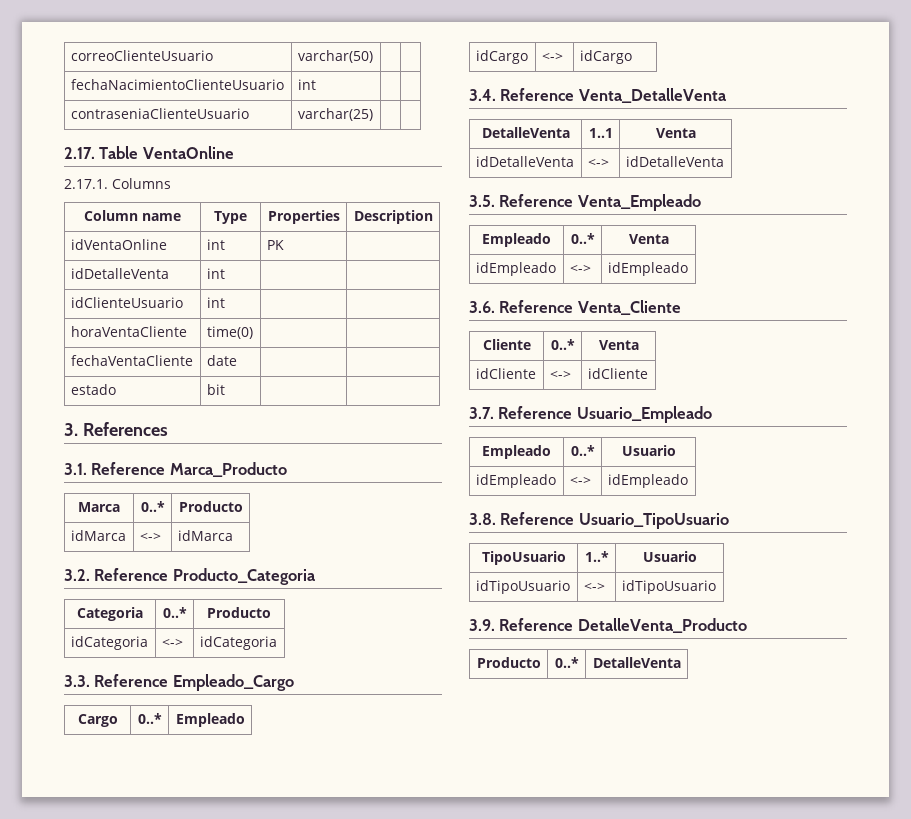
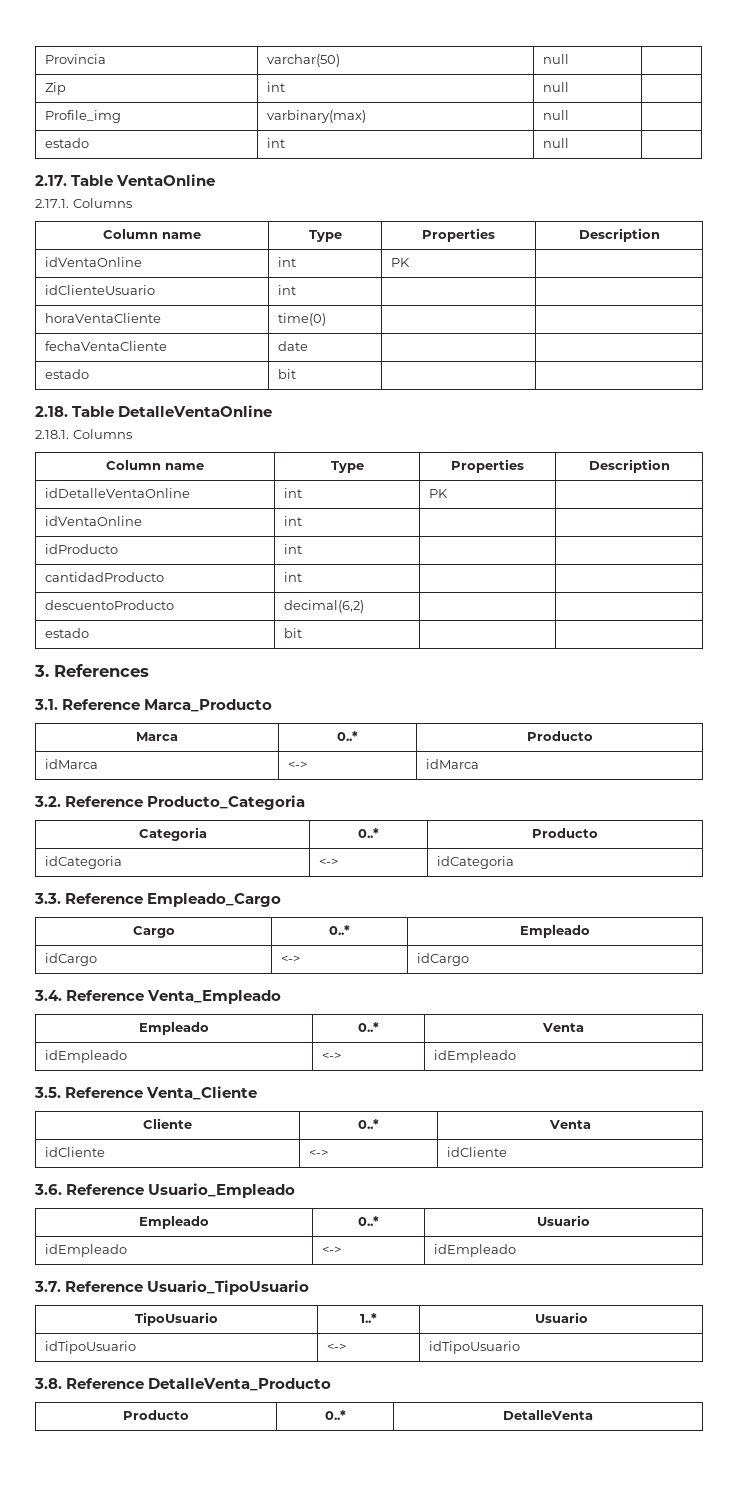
- correoClienteUsuario | varchar(50) | |
- fechaNacimientoClienteUsuario | int | |
- contraseniaClienteUsuario | varchar(25) | |
+ Provincia | varchar(50) | null |
+ Zip | int | null |
+ Profile_img | varbinary(max) | null |
+ estado | int | null |
- idDetalleVenta | int | |
+ 2.18. Table DetalleVentaOnline
+ 2.18.1. Columns
+ Column name | Type | Properties | Description
+ idDetalleVentaOnline | int | PK |
+ idVentaOnline | int | |
+ idProducto | int | |
+ cantidadProducto | int | |
+ descuentoProducto | decimal(6,2) | |
+ estado | bit | |
- 3.4. Reference Venta_DetalleVenta
- DetalleVenta | 1..1 | Venta
- idDetalleVenta | <-> | idDetalleVenta
- 3.5. Reference Venta_Empleado
+ 3.4. Reference Venta_Empleado
- 3.6. Reference Venta_Cliente
+ 3.5. Reference Venta_Cliente
- 3.7. Reference Usuario_Empleado
+ 3.6. Reference Usuario_Empleado
- 3.8. Reference Usuario_TipoUsuario
+ 3.7. Reference Usuario_TipoUsuario
- 3.9. Reference DetalleVenta_Producto
+ 3.8. Reference DetalleVenta_Producto

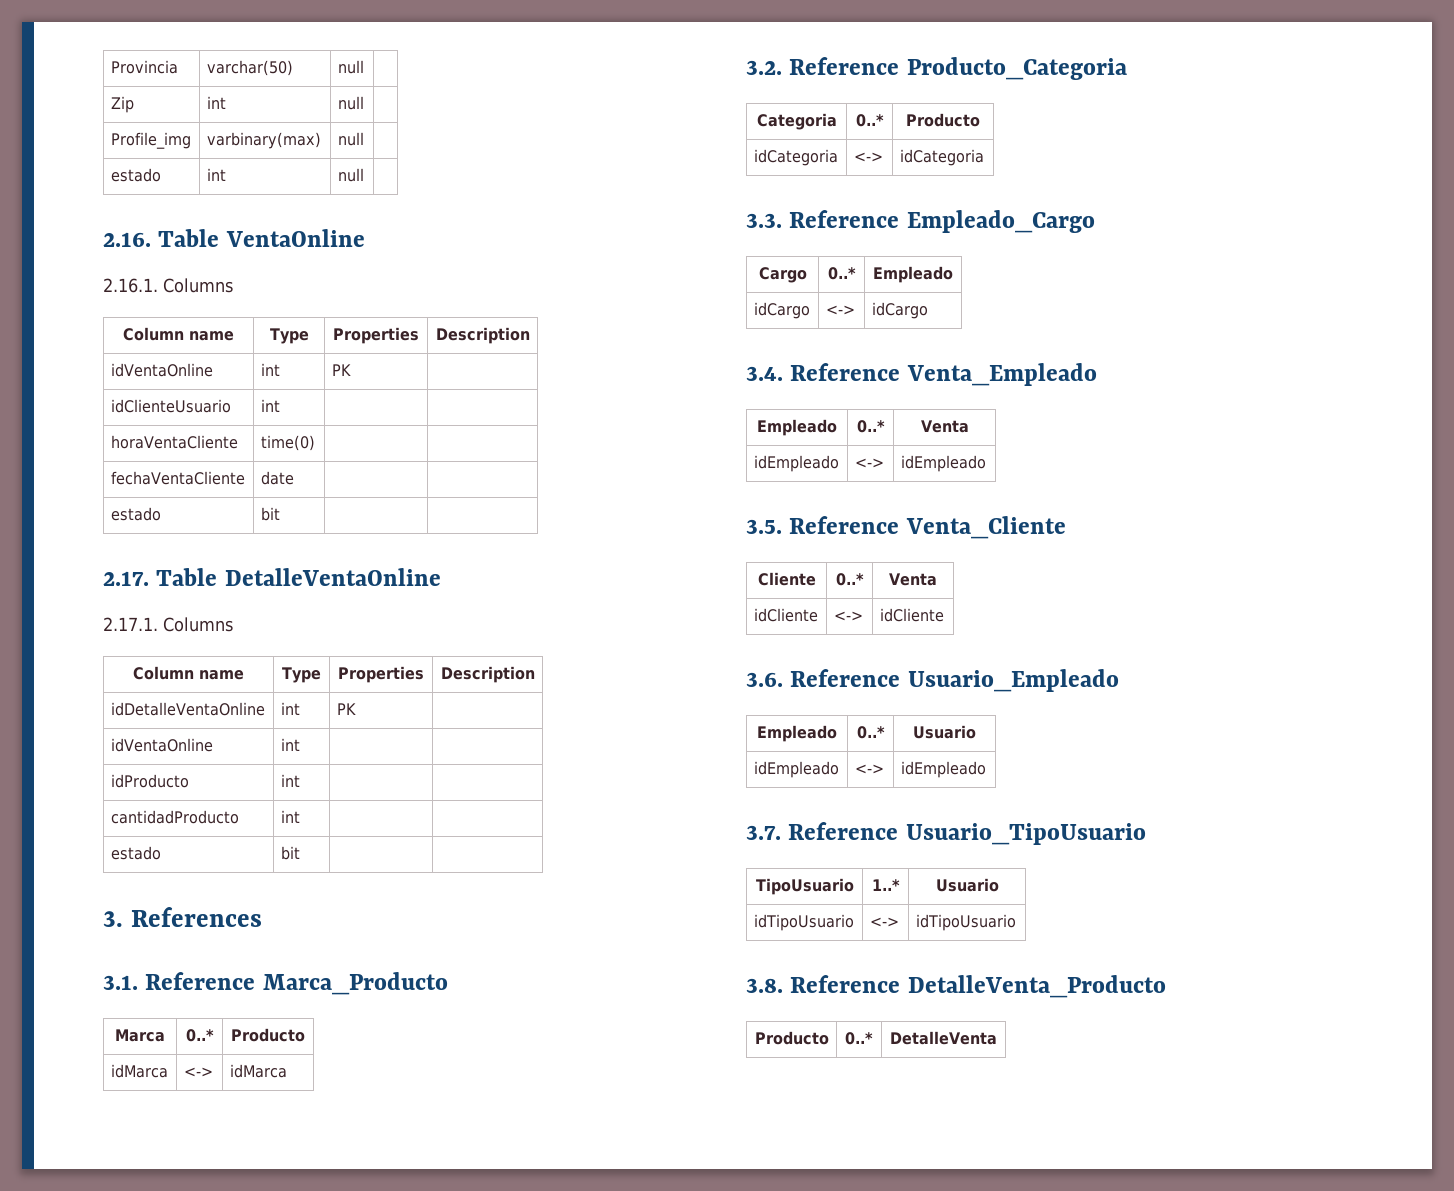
- 2.17. Table VentaOnline
+ 2.16. Table VentaOnline
- 2.17.1. Columns
+ 2.16.1. Columns
- 2.18. Table DetalleVentaOnline
+ 2.17. Table DetalleVentaOnline
- 2.18.1. Columns
+ 2.17.1. Columns
- descuentoProducto | decimal(6,2) | |

